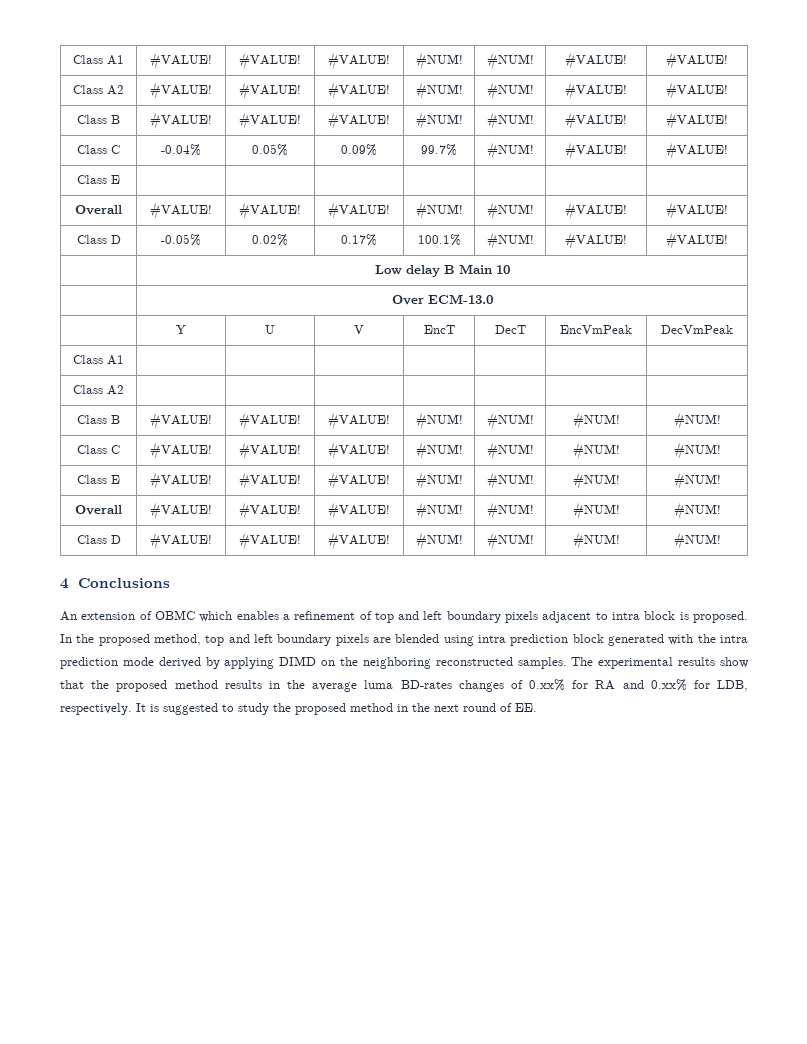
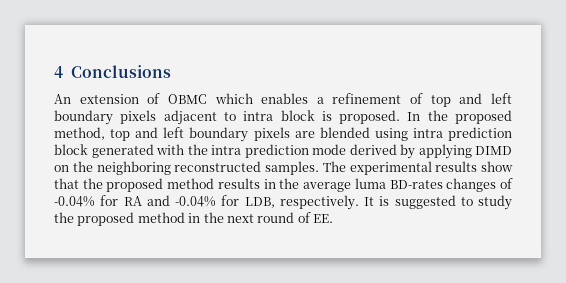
- Class A1 | #VALUE! | #VALUE! | #VALUE! | #NUM! | #NUM! | #VALUE! | #VALUE!
- Class A2 | #VALUE! | #VALUE! | #VALUE! | #NUM! | #NUM! | #VALUE! | #VALUE!
- Class B | #VALUE! | #VALUE! | #VALUE! | #NUM! | #NUM! | #VALUE! | #VALUE!
- Class C | -0.04% | 0.05% | 0.09% | 99.7% | #NUM! | #VALUE! | #VALUE!
- Class E | | | | | | |
- Overall | #VALUE! | #VALUE! | #VALUE! | #NUM! | #NUM! | #VALUE! | #VALUE!
- Class D | -0.05% | 0.02% | 0.17% | 100.1% | #NUM! | #VALUE! | #VALUE!
- | Low delay B Main 10
- | Over ECM-13.0
- | Y | U | V | EncT | DecT | EncVmPeak | DecVmPeak
- Class A1 | | | | | | |
- Class A2 | | | | | | |
- Class B | #VALUE! | #VALUE! | #VALUE! | #NUM! | #NUM! | #NUM! | #NUM!
- Class C | #VALUE! | #VALUE! | #VALUE! | #NUM! | #NUM! | #NUM! | #NUM!
- Class E | #VALUE! | #VALUE! | #VALUE! | #NUM! | #NUM! | #NUM! | #NUM!
- Overall | #VALUE! | #VALUE! | #VALUE! | #NUM! | #NUM! | #NUM! | #NUM!
- Class D | #VALUE! | #VALUE! | #VALUE! | #NUM! | #NUM! | #NUM! | #NUM!
- The experimental results show that the proposed method results in the average luma BD-rates changes of 0.xx% for RA and 0.xx% for LDB, respectively.
+ The experimental results show that the proposed method results in the average luma BD-rates changes of -0.04% for RA and -0.04% for LDB, respectively.

